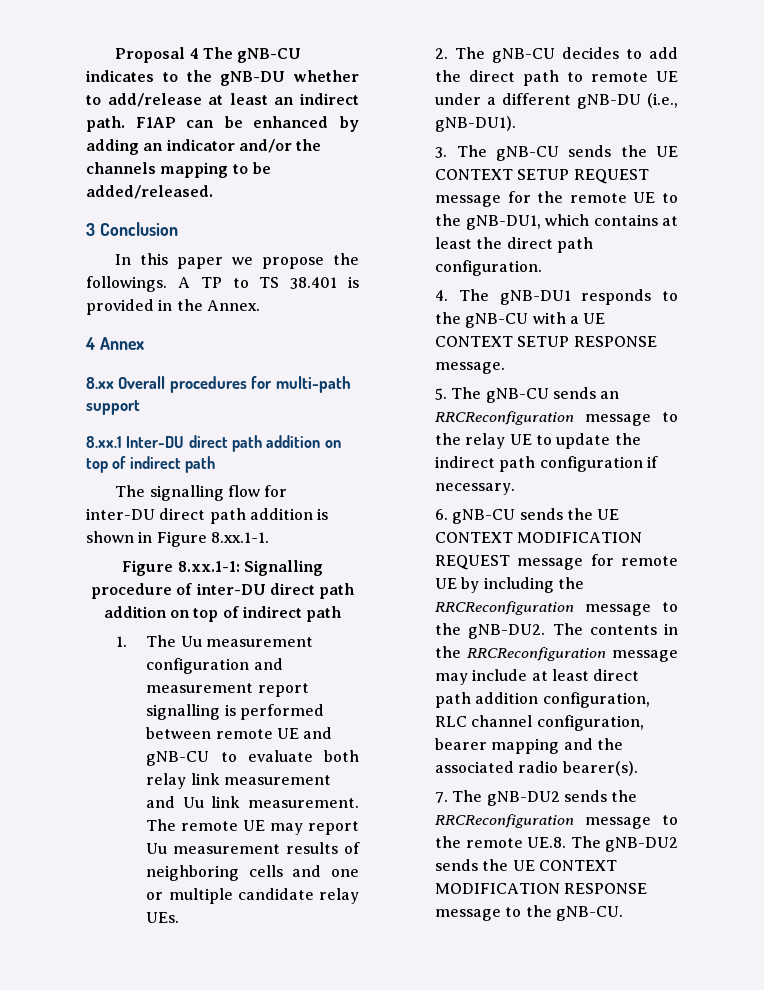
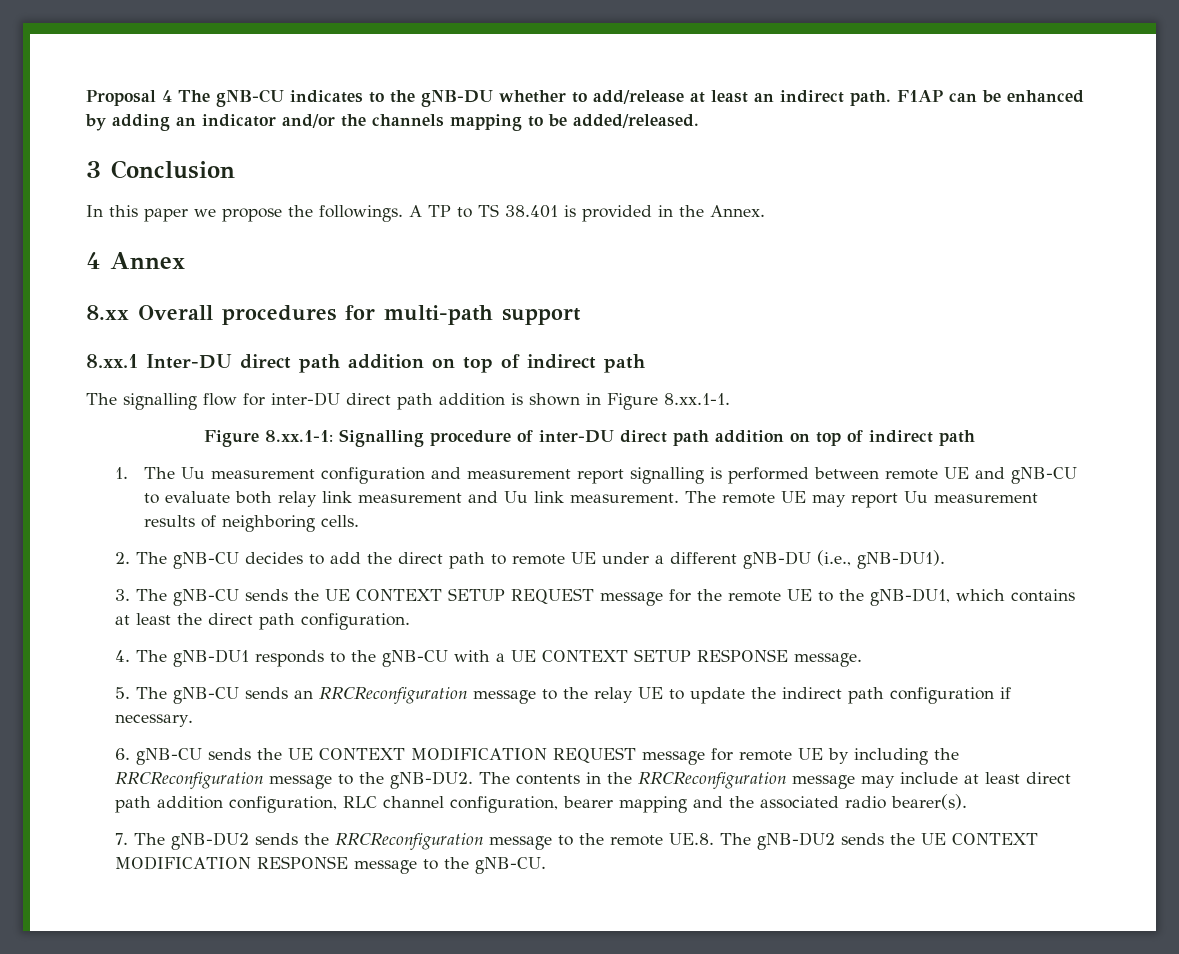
- The remote UE may report Uu measurement results of neighboring cells and one or multiple candidate relay UEs.
+ The remote UE may report Uu measurement results of neighboring cells.

